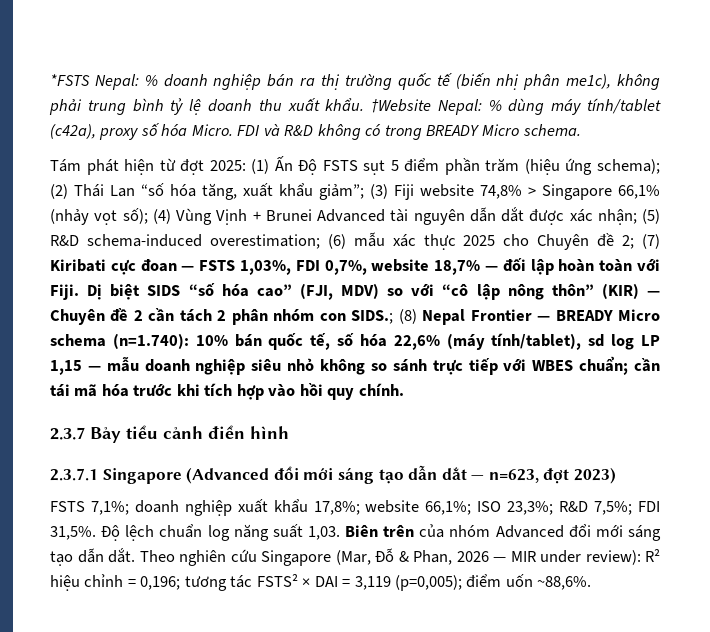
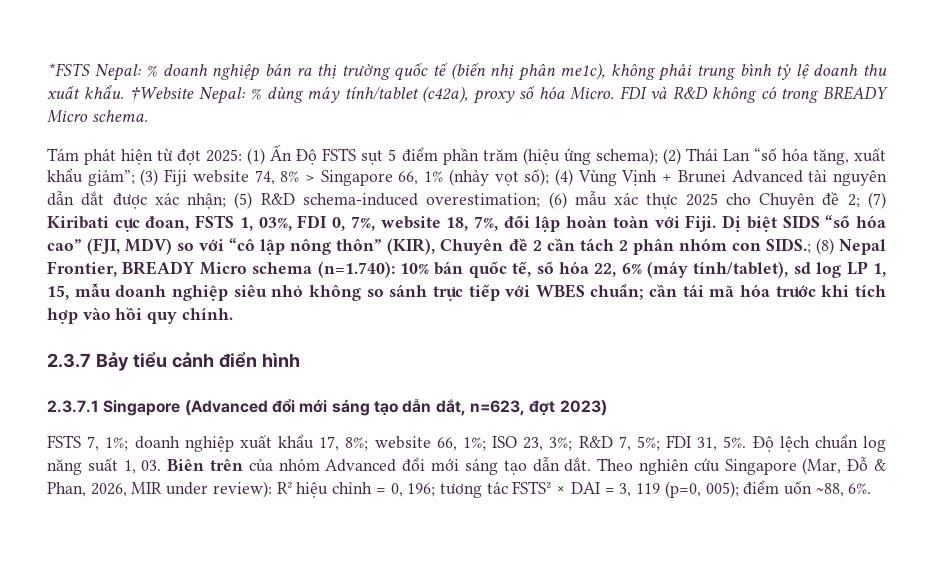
- (3) Fiji website 74,8% > Singapore 66,1% (nhảy vọt số);
+ (3) Fiji website 74, 8% > Singapore 66, 1% (nhảy vọt số);
- (7) Kiribati cực đoan — FSTS 1,03%, FDI 0,7%, website 18,7% — đối lập hoàn toàn với Fiji.
+ (7) Kiribati cực đoan, FSTS 1, 03%, FDI 0, 7%, website 18, 7%, đối lập hoàn toàn với Fiji.
- Dị biệt SIDS “số hóa cao” (FJI, MDV) so với “cô lập nông thôn” (KIR) — Chuyên đề 2 cần tách 2 phân nhóm con SIDS.;
+ Dị biệt SIDS “số hóa cao” (FJI, MDV) so với “cô lập nông thôn” (KIR), Chuyên đề 2 cần tách 2 phân nhóm con SIDS.;
- (8) Nepal Frontier — BREADY Micro schema (n=1.740):
+ (8) Nepal Frontier, BREADY Micro schema (n=1.740):
- 10% bán quốc tế, số hóa 22,6% (máy tính/tablet), sd log LP 1,15 — mẫu doanh nghiệp siêu nhỏ không so sánh trực tiếp với WBES chuẩn;
+ 10% bán quốc tế, số hóa 22, 6% (máy tính/tablet), sd log LP 1, 15, mẫu doanh nghiệp siêu nhỏ không so sánh trực tiếp với WBES chuẩn;
- 2.3.7.1 Singapore (Advanced đổi mới sáng tạo dẫn dắt — n=623, đợt 2023)
+ 2.3.7.1 Singapore (Advanced đổi mới sáng tạo dẫn dắt, n=623, đợt 2023)
- FSTS 7,1%; doanh nghiệp xuất khẩu 17,8%; website 66,1%; ISO 23,3%; R&D 7,5%; FDI 31,5%.
+ FSTS 7, 1%; doanh nghiệp xuất khẩu 17, 8%; website 66, 1%; ISO 23, 3%; R&D 7, 5%; FDI 31, 5%.
- Độ lệch chuẩn log năng suất 1,03. Biên trên của nhóm Advanced đổi mới sáng tạo dẫn dắt.
+ Độ lệch chuẩn log năng suất 1, 03. Biên trên của nhóm Advanced đổi mới sáng tạo dẫn dắt.
- Theo nghiên cứu Singapore (Mar, Đỗ & Phan, 2026 — MIR under review): R² hiệu chỉnh = 0,196; tương tác FSTS² × DAI = 3,119 (p=0,005); điểm uốn ~88,6%.
+ Theo nghiên cứu Singapore (Mar, Đỗ & Phan, 2026, MIR under review): R² hiệu chỉnh = 0, 196; tương tác FSTS² × DAI = 3, 119 (p=0, 005); điểm uốn ~88, 6%.

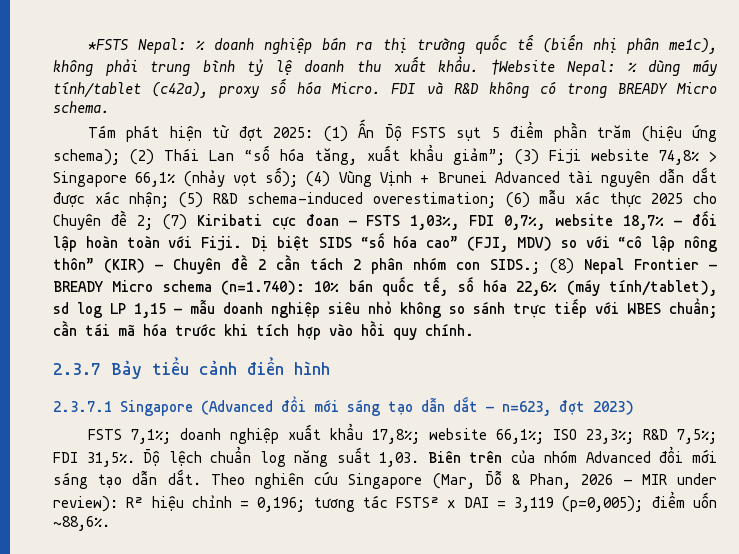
- (3) Fiji website 74, 8% > Singapore 66, 1% (nhảy vọt số);
+ (3) Fiji website 74,8% > Singapore 66,1% (nhảy vọt số);
- (7) Kiribati cực đoan, FSTS 1, 03%, FDI 0, 7%, website 18, 7%, đối lập hoàn toàn với Fiji.
+ (7) Kiribati cực đoan — FSTS 1,03%, FDI 0,7%, website 18,7% — đối lập hoàn toàn với Fiji.
- Dị biệt SIDS “số hóa cao” (FJI, MDV) so với “cô lập nông thôn” (KIR), Chuyên đề 2 cần tách 2 phân nhóm con SIDS.;
+ Dị biệt SIDS “số hóa cao” (FJI, MDV) so với “cô lập nông thôn” (KIR) — Chuyên đề 2 cần tách 2 phân nhóm con SIDS.;
- (8) Nepal Frontier, BREADY Micro schema (n=1.740):
+ (8) Nepal Frontier — BREADY Micro schema (n=1.740):
- 10% bán quốc tế, số hóa 22, 6% (máy tính/tablet), sd log LP 1, 15, mẫu doanh nghiệp siêu nhỏ không so sánh trực tiếp với WBES chuẩn;
+ 10% bán quốc tế, số hóa 22,6% (máy tính/tablet), sd log LP 1,15 — mẫu doanh nghiệp siêu nhỏ không so sánh trực tiếp với WBES chuẩn;
- 2.3.7.1 Singapore (Advanced đổi mới sáng tạo dẫn dắt, n=623, đợt 2023)
+ 2.3.7.1 Singapore (Advanced đổi mới sáng tạo dẫn dắt — n=623, đợt 2023)
- FSTS 7, 1%; doanh nghiệp xuất khẩu 17, 8%; website 66, 1%; ISO 23, 3%; R&D 7, 5%; FDI 31, 5%.
+ FSTS 7,1%; doanh nghiệp xuất khẩu 17,8%; website 66,1%; ISO 23,3%; R&D 7,5%; FDI 31,5%.
- Độ lệch chuẩn log năng suất 1, 03. Biên trên của nhóm Advanced đổi mới sáng tạo dẫn dắt.
+ Độ lệch chuẩn log năng suất 1,03. Biên trên của nhóm Advanced đổi mới sáng tạo dẫn dắt.
- Theo nghiên cứu Singapore (Mar, Đỗ & Phan, 2026, MIR under review): R² hiệu chỉnh = 0, 196; tương tác FSTS² × DAI = 3, 119 (p=0, 005); điểm uốn ~88, 6%.
+ Theo nghiên cứu Singapore (Mar, Đỗ & Phan, 2026 — MIR under review): R² hiệu chỉnh = 0,196; tương tác FSTS² × DAI = 3,119 (p=0,005); điểm uốn ~88,6%.

